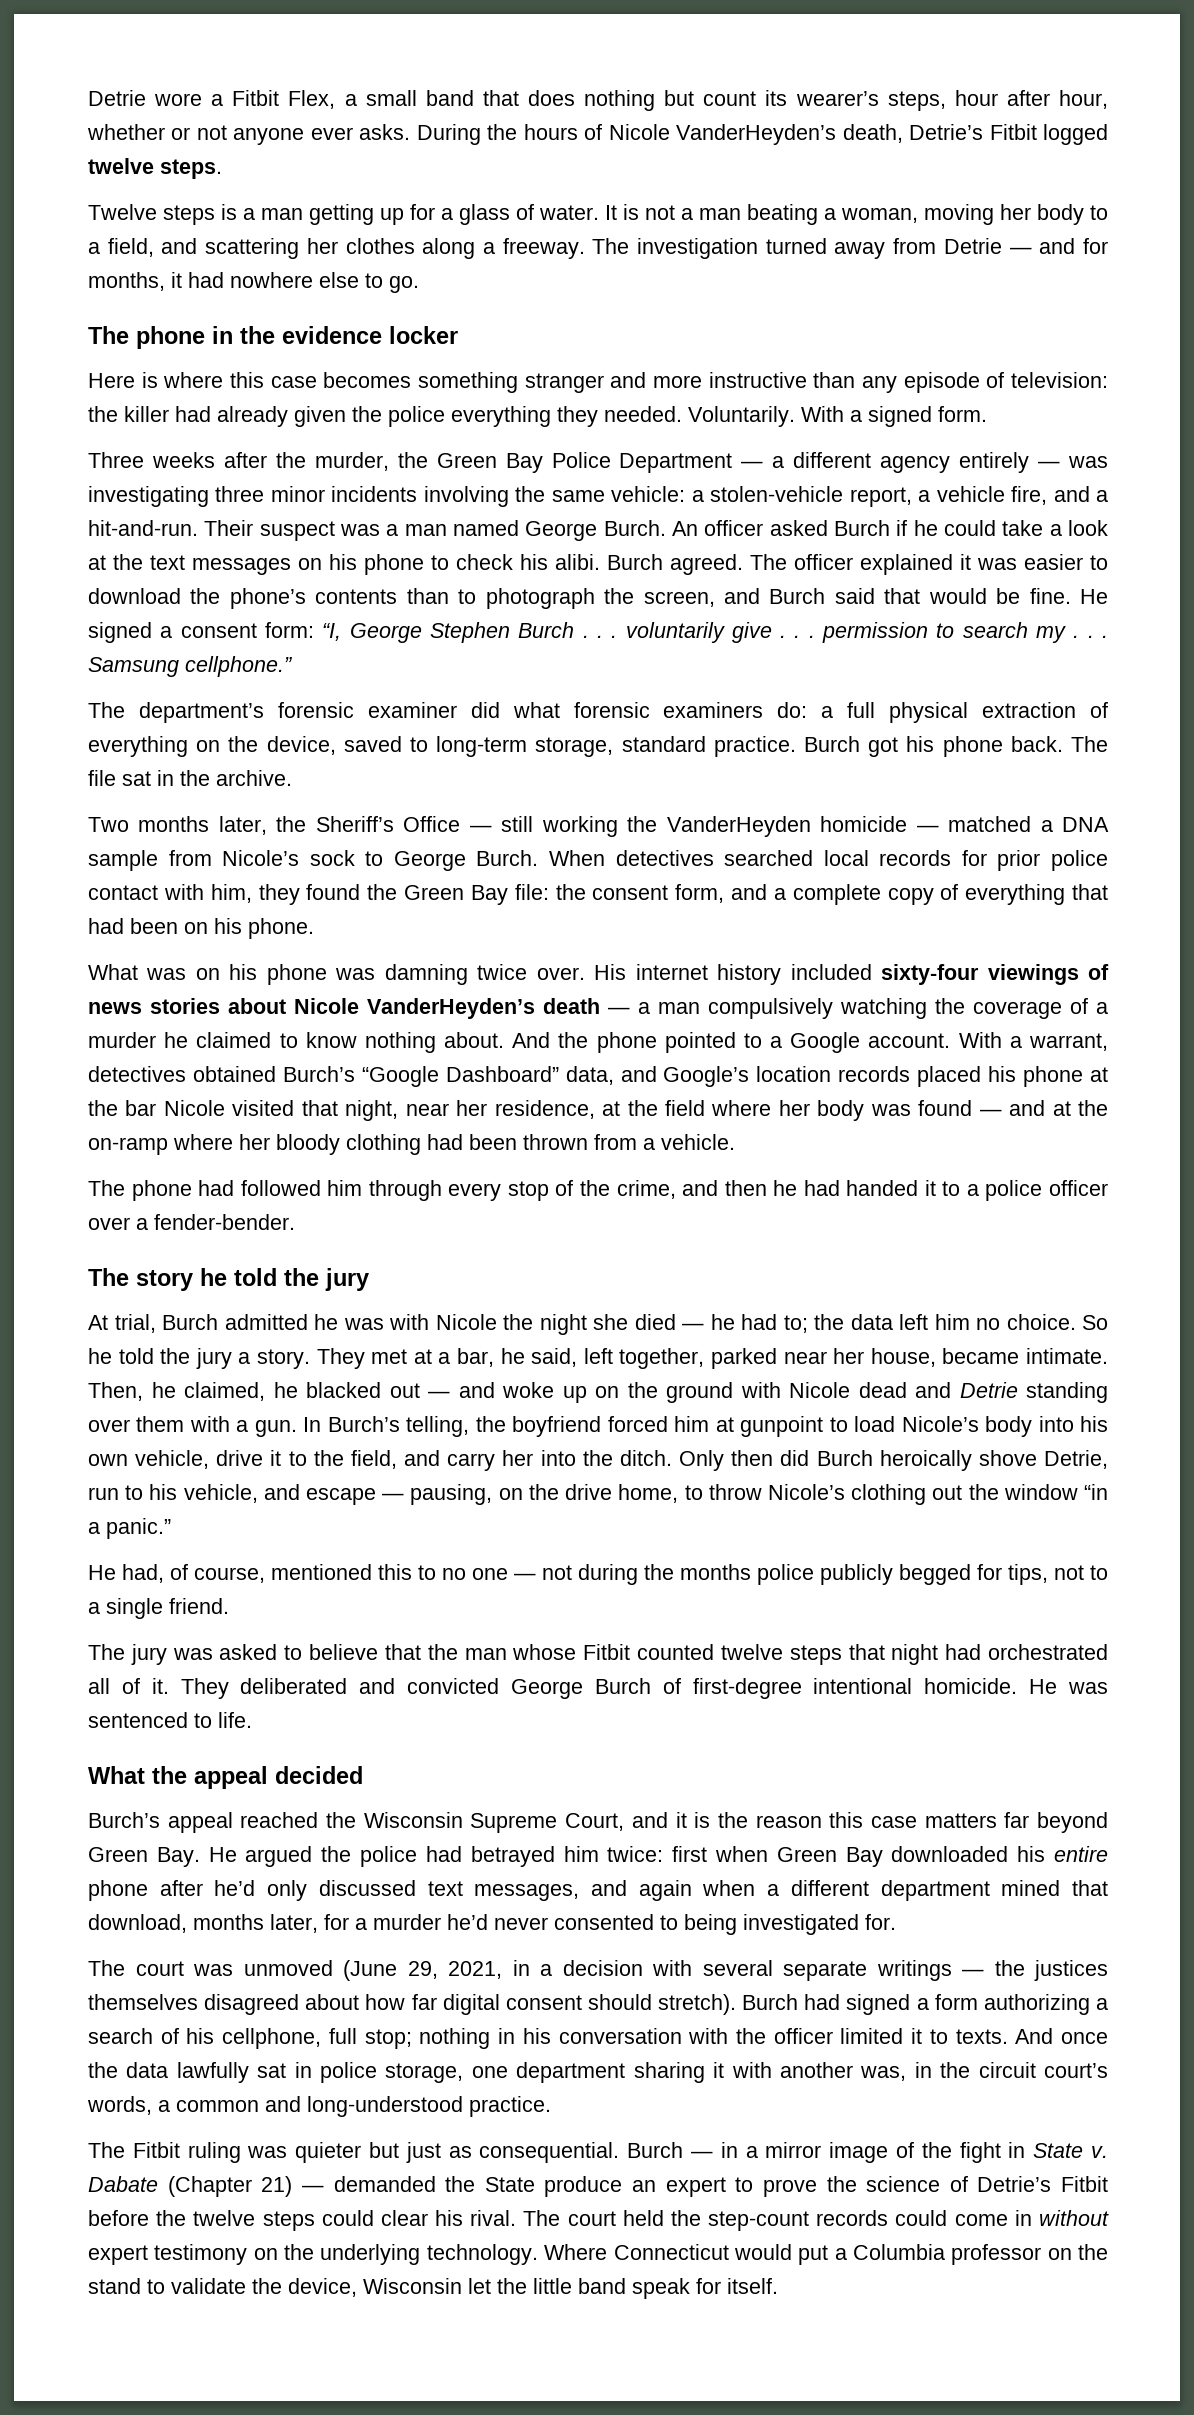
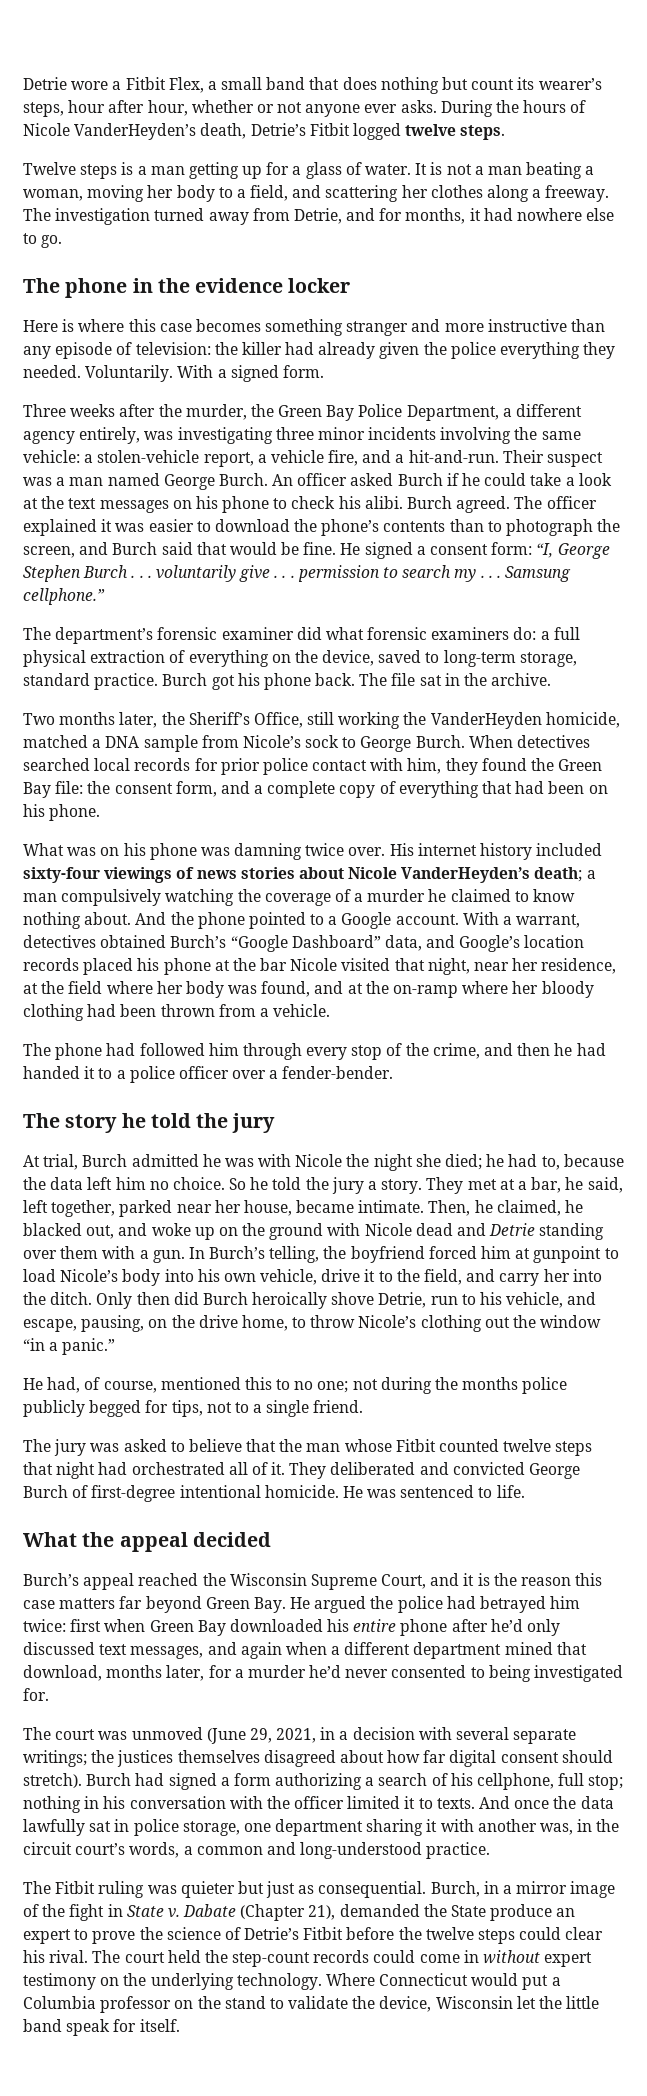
- The investigation turned away from Detrie — and for months, it had nowhere else to go.
+ The investigation turned away from Detrie, and for months, it had nowhere else to go.
- Three weeks after the murder, the Green Bay Police Department — a different agency entirely — was investigating three minor incidents involving the same vehicle: a stolen-vehicle report, a vehicle fire, and a hit-and-run.
+ Three weeks after the murder, the Green Bay Police Department, a different agency entirely, was investigating three minor incidents involving the same vehicle: a stolen-vehicle report, a vehicle fire, and a hit-and-run.
- Two months later, the Sheriff’s Office — still working the VanderHeyden homicide — matched a DNA sample from Nicole’s sock to George Burch.
+ Two months later, the Sheriff’s Office, still working the VanderHeyden homicide, matched a DNA sample from Nicole’s sock to George Burch.
- His internet history included sixty-four viewings of news stories about Nicole VanderHeyden’s death — a man compulsively watching the coverage of a murder he claimed to know nothing about.
+ His internet history included sixty-four viewings of news stories about Nicole VanderHeyden’s death; a man compulsively watching the coverage of a murder he claimed to know nothing about.
- With a warrant, detectives obtained Burch’s “Google Dashboard” data, and Google’s location records placed his phone at the bar Nicole visited that night, near her residence, at the field where her body was found — and at the on-ramp where her bloody clothing had been thrown from a vehicle.
+ With a warrant, detectives obtained Burch’s “Google Dashboard” data, and Google’s location records placed his phone at the bar Nicole visited that night, near her residence, at the field where her body was found, and at the on-ramp where her bloody clothing had been thrown from a vehicle.
- At trial, Burch admitted he was with Nicole the night she died — he had to; the data left him no choice.
+ At trial, Burch admitted he was with Nicole the night she died; he had to, because the data left him no choice.
- Then, he claimed, he blacked out — and woke up on the ground with Nicole dead and Detrie standing over them with a gun.
+ Then, he claimed, he blacked out, and woke up on the ground with Nicole dead and Detrie standing over them with a gun.
- Only then did Burch heroically shove Detrie, run to his vehicle, and escape — pausing, on the drive home, to throw Nicole’s clothing out the window “in a panic.”
+ Only then did Burch heroically shove Detrie, run to his vehicle, and escape, pausing, on the drive home, to throw Nicole’s clothing out the window “in a panic.”
- He had, of course, mentioned this to no one — not during the months police publicly begged for tips, not to a single friend.
+ He had, of course, mentioned this to no one; not during the months police publicly begged for tips, not to a single friend.
- The court was unmoved (June 29, 2021, in a decision with several separate writings — the justices themselves disagreed about how far digital consent should stretch).
+ The court was unmoved (June 29, 2021, in a decision with several separate writings; the justices themselves disagreed about how far digital consent should stretch).
- Burch — in a mirror image of the fight in State v.
+ Burch, in a mirror image of the fight in State v.
- Dabate (Chapter 21) — demanded the State produce an expert to prove the science of Detrie’s Fitbit before the twelve steps could clear his rival.
+ Dabate (Chapter 21), demanded the State produce an expert to prove the science of Detrie’s Fitbit before the twelve steps could clear his rival.

